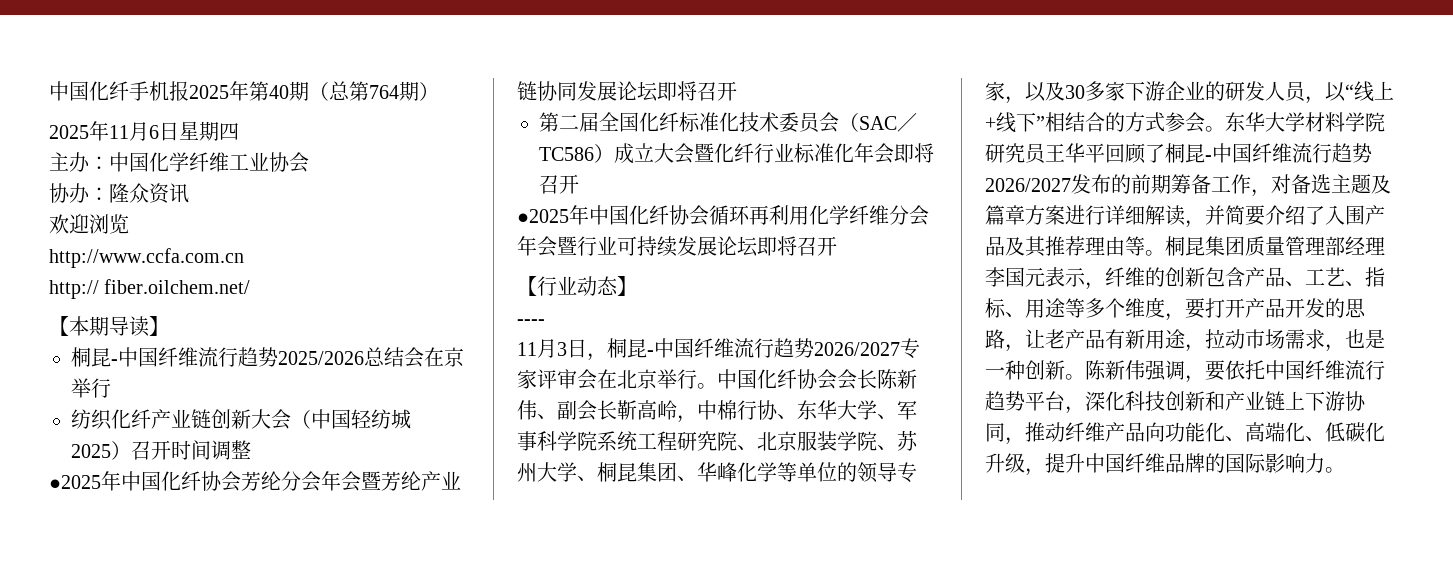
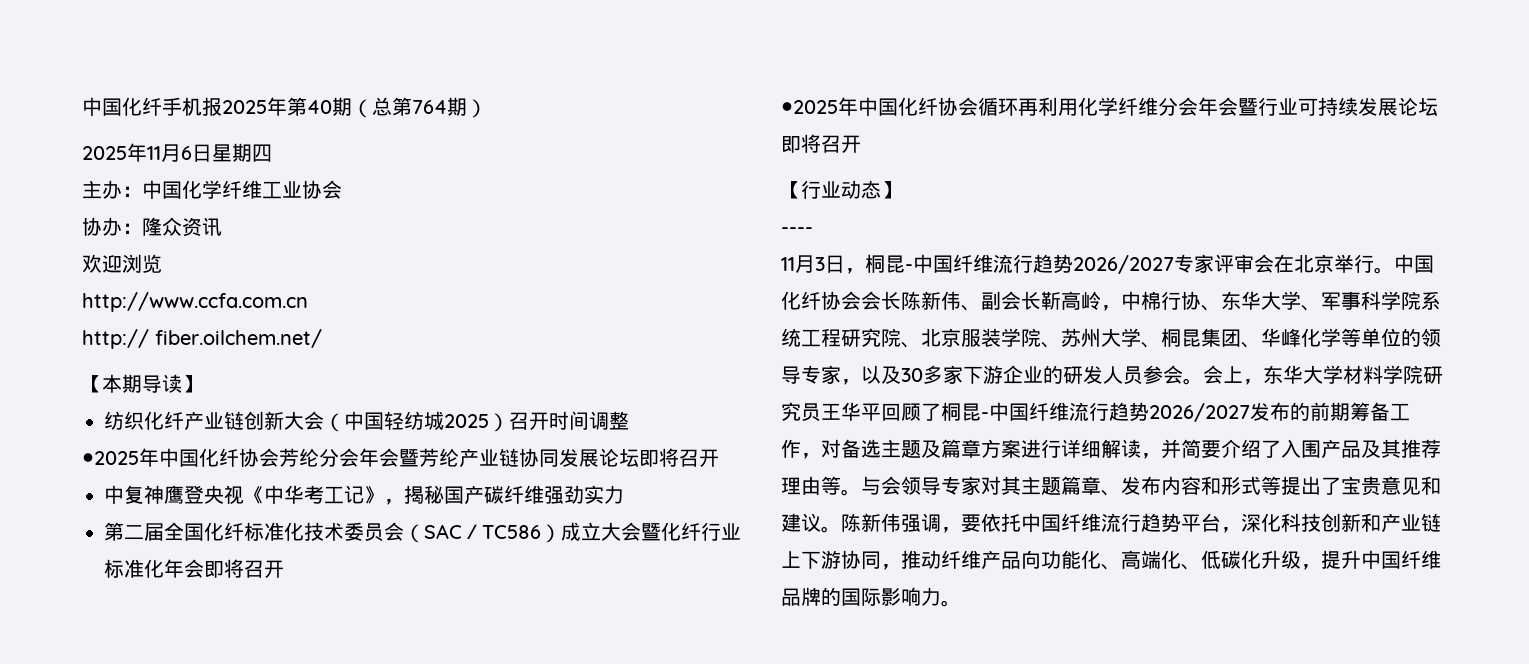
- 桐昆-中国纤维流行趋势2025/2026总结会在京举行
+ 中复神鹰登央视《中华考工记》，揭秘国产碳纤维强劲实力
- 中国化纤协会会长陈新伟、副会长靳高岭，中棉行协、东华大学、军事科学院系统工程研究院、北京服装学院、苏州大学、桐昆集团、华峰化学等单位的领导专家，以及30多家下游企业的研发人员，以“线上+线下”相结合的方式参会。东华大学材料学院研究员王华平回顾了桐昆-中国纤维流行趋势2026/2027发布的前期筹备工作，对备选主题及篇章方案进行详细解读，并简要介绍了入围产品及其推荐理由等。
+ 中国化纤协会会长陈新伟、副会长靳高岭，中棉行协、东华大学、军事科学院系统工程研究院、北京服装学院、苏州大学、桐昆集团、华峰化学等单位的领导专家，以及30多家下游企业的研发人员参会。会上，东华大学材料学院研究员王华平回顾了桐昆-中国纤维流行趋势2026/2027发布的前期筹备工作，对备选主题及篇章方案进行详细解读，并简要介绍了入围产品及其推荐理由等。
- 桐昆集团质量管理部经理李国元表示，纤维的创新包含产品、工艺、指标、用途等多个维度，要打开产品开发的思路，让老产品有新用途，拉动市场需求，也是一种创新。
+ 与会领导专家对其主题篇章、发布内容和形式等提出了宝贵意见和建议。

